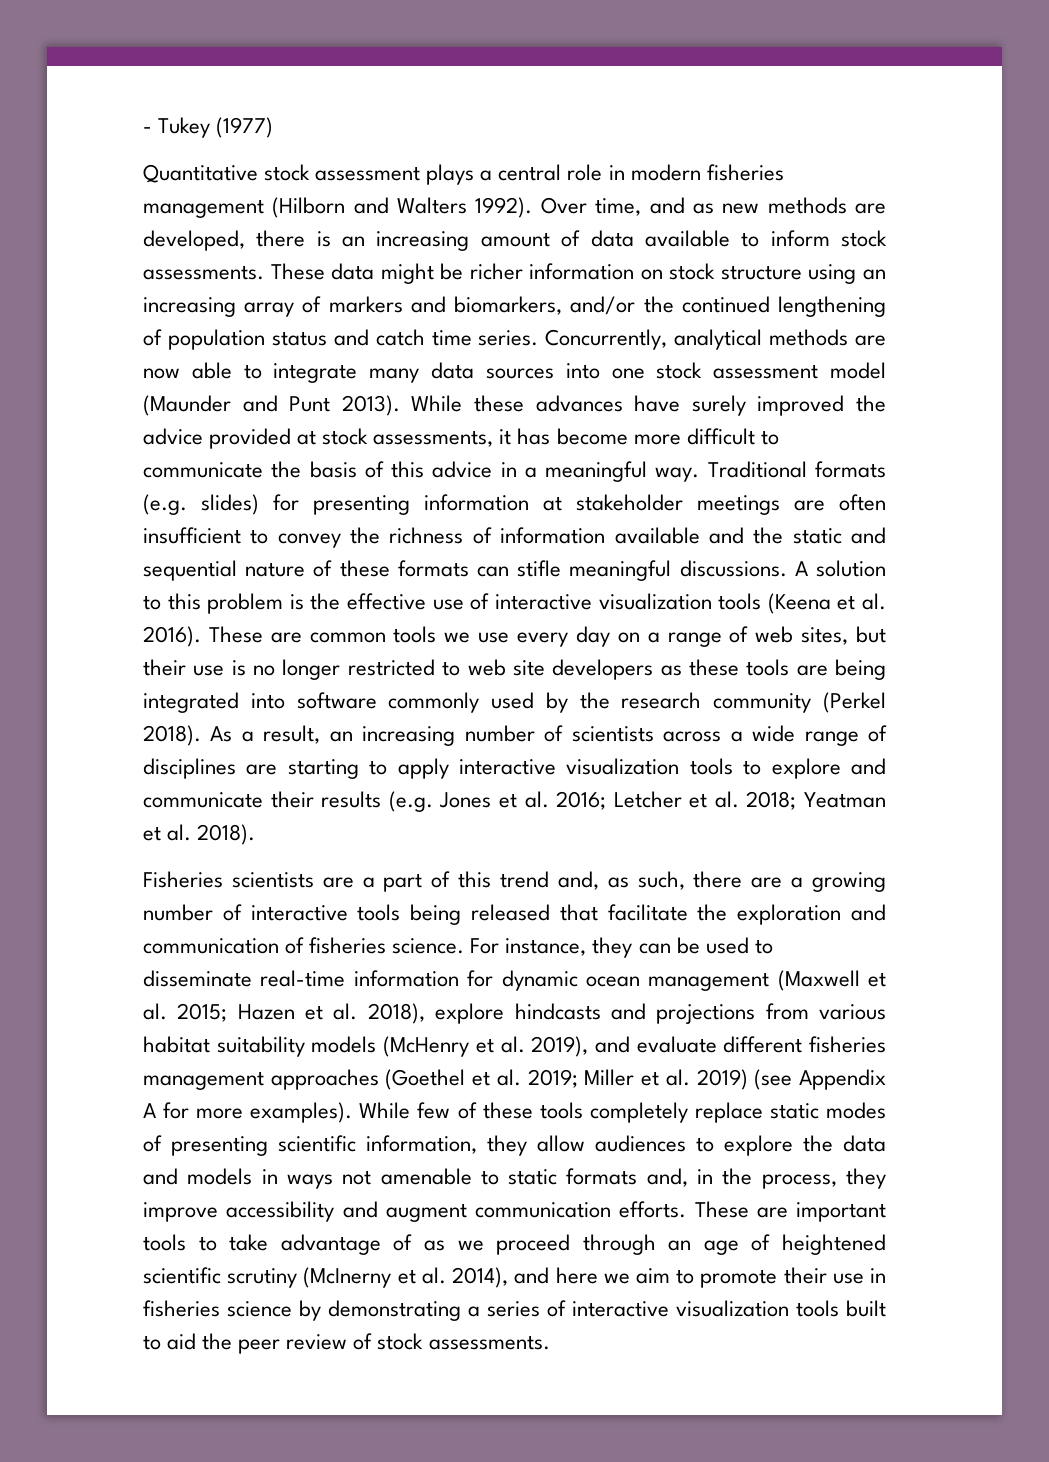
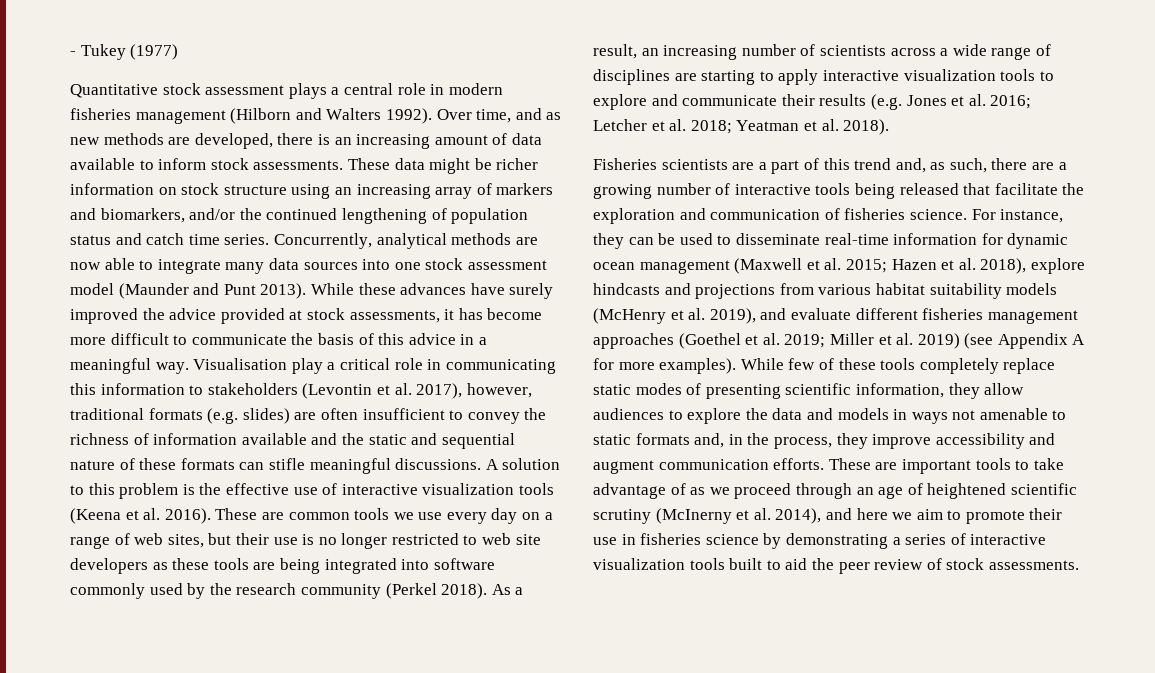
- Traditional formats (e.g. slides) for presenting information at stakeholder meetings are often insufficient to convey the richness of information available and the static and sequential nature of these formats can stifle meaningful discussions.
+ Visualisation play a critical role in communicating this information to stakeholders (Levontin et al. 2017), however, traditional formats (e.g. slides) are often insufficient to convey the richness of information available and the static and sequential nature of these formats can stifle meaningful discussions.

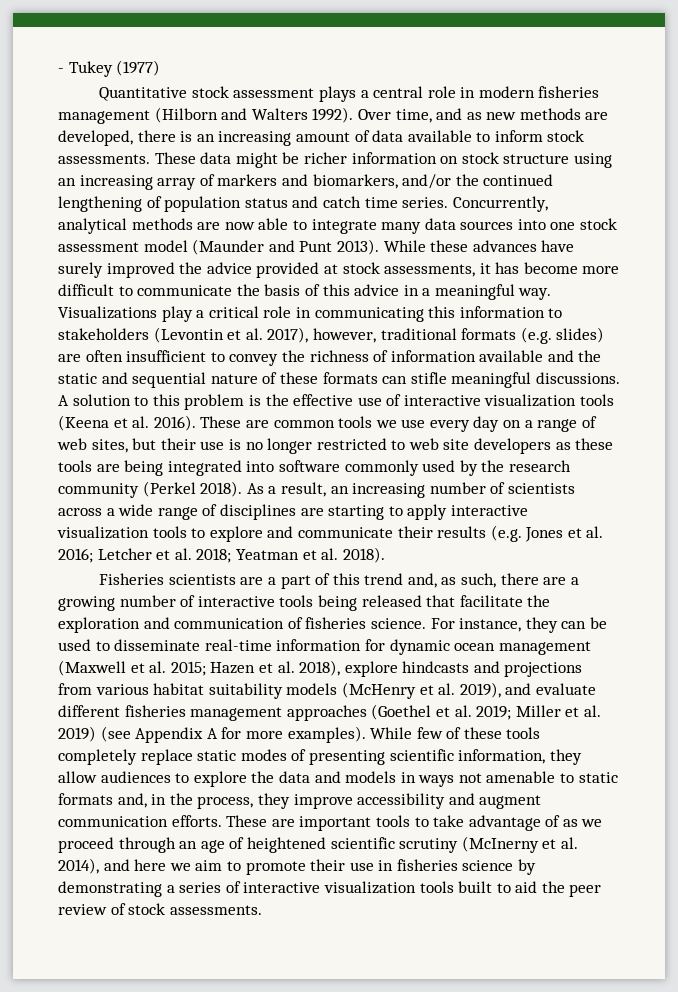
- Visualisation play a critical role in communicating this information to stakeholders (Levontin et al. 2017), however, traditional formats (e.g. slides) are often insufficient to convey the richness of information available and the static and sequential nature of these formats can stifle meaningful discussions.
+ Visualizations play a critical role in communicating this information to stakeholders (Levontin et al. 2017), however, traditional formats (e.g. slides) are often insufficient to convey the richness of information available and the static and sequential nature of these formats can stifle meaningful discussions.

